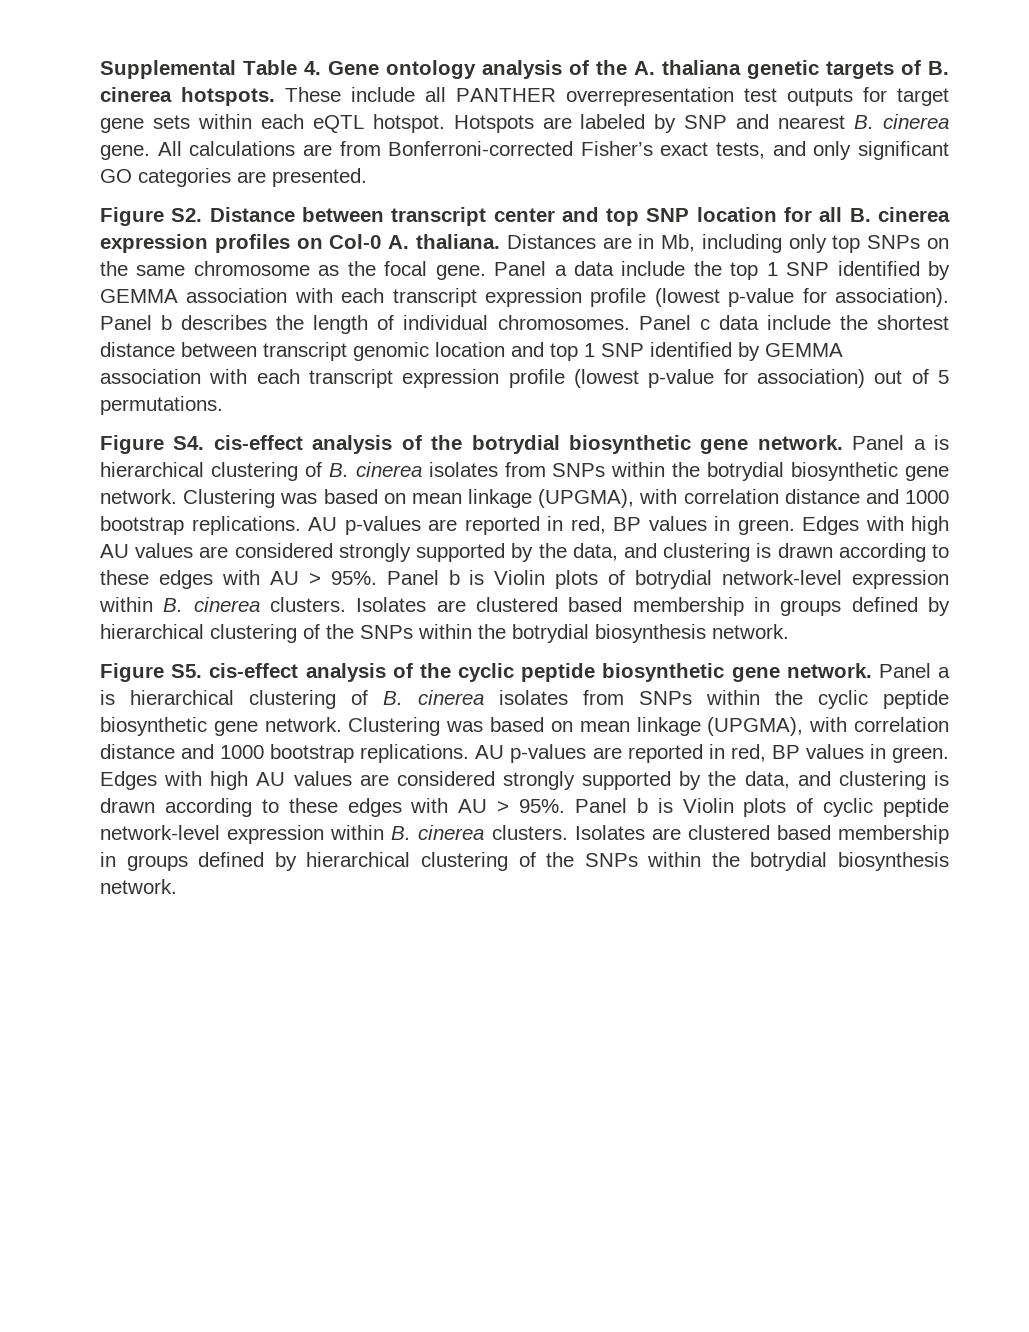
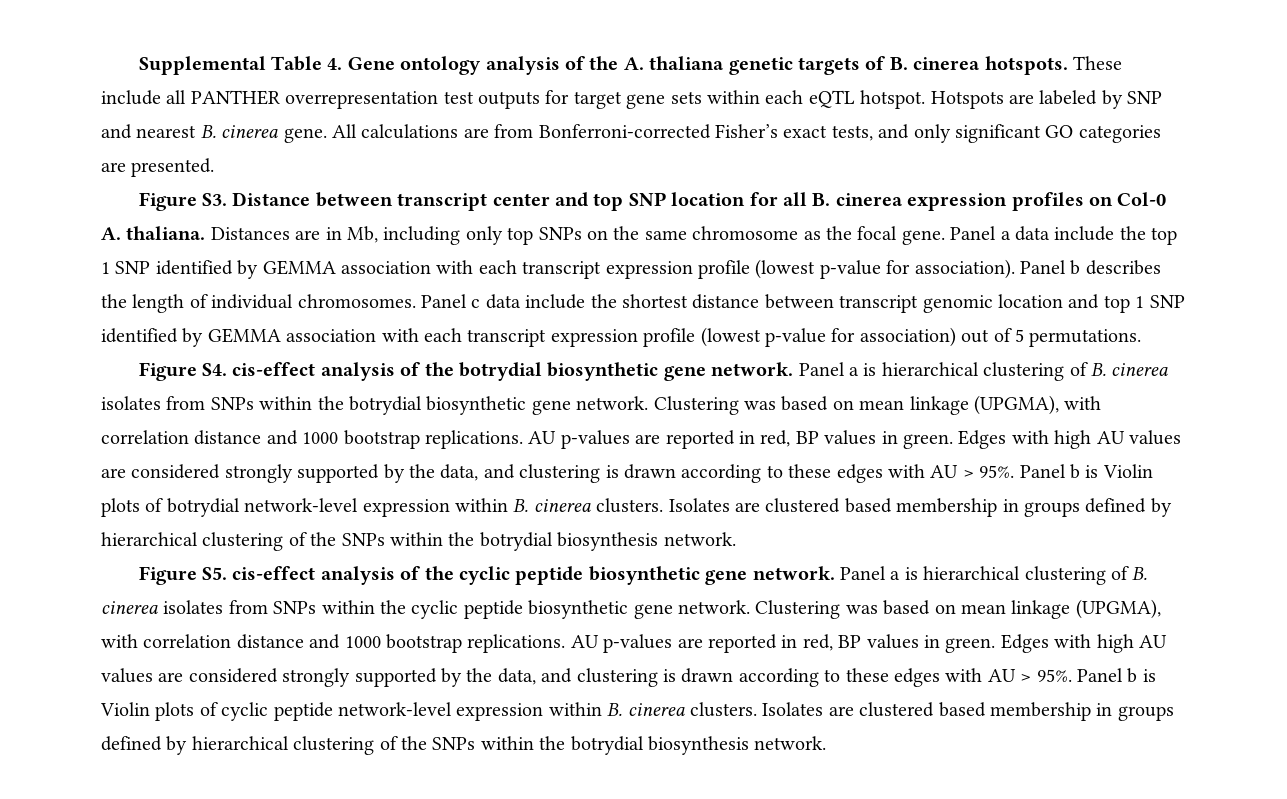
- Figure S2. Distance between transcript center and top SNP location for all B. cinerea expression profiles on Col-0 A. thaliana.
+ Figure S3. Distance between transcript center and top SNP location for all B. cinerea expression profiles on Col-0 A. thaliana.

